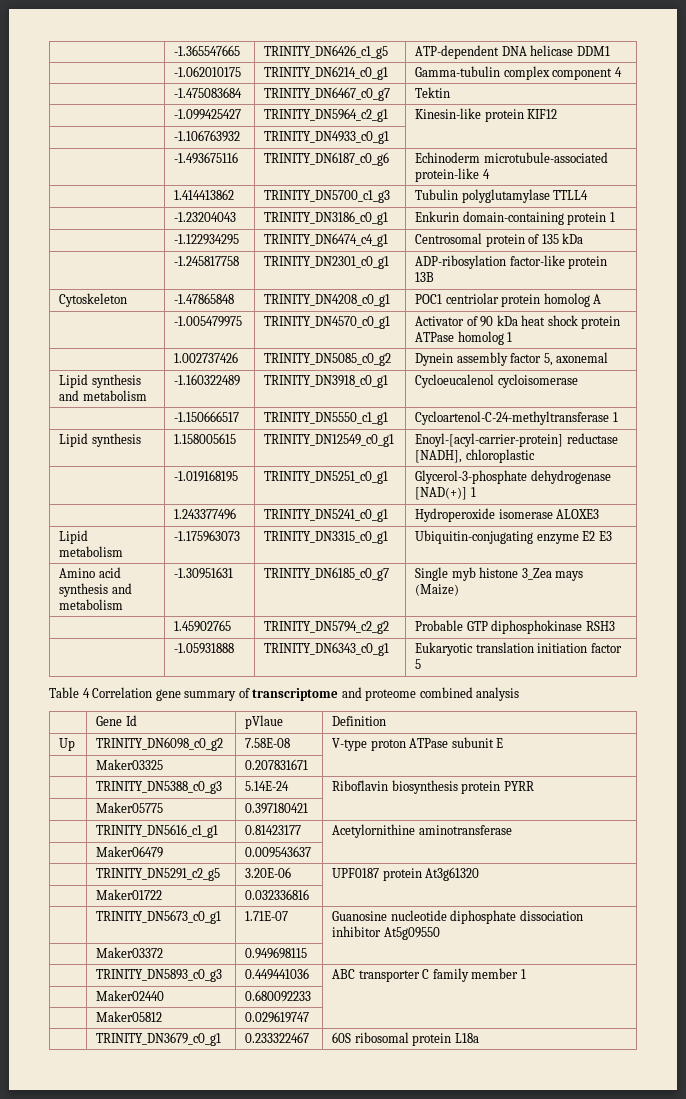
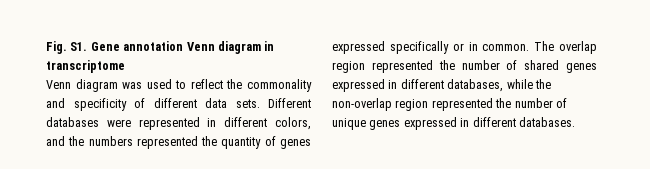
- | -1.365547665 | TRINITY_DN6426_c1_g5 | ATP-dependent DNA helicase DDM1
- | -1.062010175 | TRINITY_DN6214_c0_g1 | Gamma-tubulin complex component 4
- | -1.475083684 | TRINITY_DN6467_c0_g7 | Tektin
- | -1.099425427 | TRINITY_DN5964_c2_g1 | Kinesin-like protein KIF12
- | -1.106763932 | TRINITY_DN4933_c0_g1 |
- | -1.493675116 | TRINITY_DN6187_c0_g6 | Echinoderm microtubule-associated protein-like 4
- | 1.414413862 | TRINITY_DN5700_c1_g3 | Tubulin polyglutamylase TTLL4
- | -1.23204043 | TRINITY_DN3186_c0_g1 | Enkurin domain-containing protein 1
- | -1.122934295 | TRINITY_DN6474_c4_g1 | Centrosomal protein of 135 kDa
- | -1.245817758 | TRINITY_DN2301_c0_g1 | ADP-ribosylation factor-like protein 13B
- Cytoskeleton | -1.47865848 | TRINITY_DN4208_c0_g1 | POC1 centriolar protein homolog A
- | -1.005479975 | TRINITY_DN4570_c0_g1 | Activator of 90 kDa heat shock protein ATPase homolog 1
- | 1.002737426 | TRINITY_DN5085_c0_g2 | Dynein assembly factor 5, axonemal
- Lipid synthesis and metabolism | -1.160322489 | TRINITY_DN3918_c0_g1 | Cycloeucalenol cycloisomerase
- | -1.150666517 | TRINITY_DN5550_c1_g1 | Cycloartenol-C-24-methyltransferase 1
- Lipid synthesis | 1.158005615 | TRINITY_DN12549_c0_g1 | Enoyl-[acyl-carrier-protein] reductase [NADH], chloroplastic
- | -1.019168195 | TRINITY_DN5251_c0_g1 | Glycerol-3-phosphate dehydrogenase [NAD(+)] 1
- | 1.243377496 | TRINITY_DN5241_c0_g1 | Hydroperoxide isomerase ALOXE3
- Lipid metabolism | -1.175963073 | TRINITY_DN3315_c0_g1 | Ubiquitin-conjugating enzyme E2 E3
- Amino acid synthesis and metabolism | -1.30951631 | TRINITY_DN6185_c0_g7 | Single myb histone 3_Zea mays (Maize)
- | 1.45902765 | TRINITY_DN5794_c2_g2 | Probable GTP diphosphokinase RSH3
- | -1.05931888 | TRINITY_DN6343_c0_g1 | Eukaryotic translation initiation factor 5
- Table 4 Correlation gene summary of transcriptome and proteome combined analysis
- | Gene Id | pVlaue | Definition
- Up | TRINITY_DN6098_c0_g2 | 7.58E-08 | V-type proton ATPase subunit E
- | Maker03325 | 0.207831671 |
- | TRINITY_DN5388_c0_g3 | 5.14E-24 | Riboflavin biosynthesis protein PYRR
- | Maker05775 | 0.397180421 |
- | TRINITY_DN5616_c1_g1 | 0.81423177 | Acetylornithine aminotransferase
- | Maker06479 | 0.009543637 |
- | TRINITY_DN5291_c2_g5 | 3.20E-06 | UPF0187 protein At3g61320
- | Maker01722 | 0.032336816 |
- | TRINITY_DN5673_c0_g1 | 1.71E-07 | Guanosine nucleotide diphosphate dissociation inhibitor At5g09550
- | Maker03372 | 0.949698115 |
- | TRINITY_DN5893_c0_g3 | 0.449441036 | ABC transporter C family member 1
- | Maker02440 | 0.680092233 |
- | Maker05812 | 0.029619747 |
- | TRINITY_DN3679_c0_g1 | 0.233322467 | 60S ribosomal protein L18a
+ Fig. S1. Gene annotation Venn diagram in transcriptome
+ Venn diagram was used to reflect the commonality and specificity of different data sets. Different databases were represented in different colors, and the numbers represented the quantity of genes expressed specifically or in common. The overlap region represented the number of shared genes expressed in different databases, while the non-overlap region represented the number of unique genes expressed in different databases.

